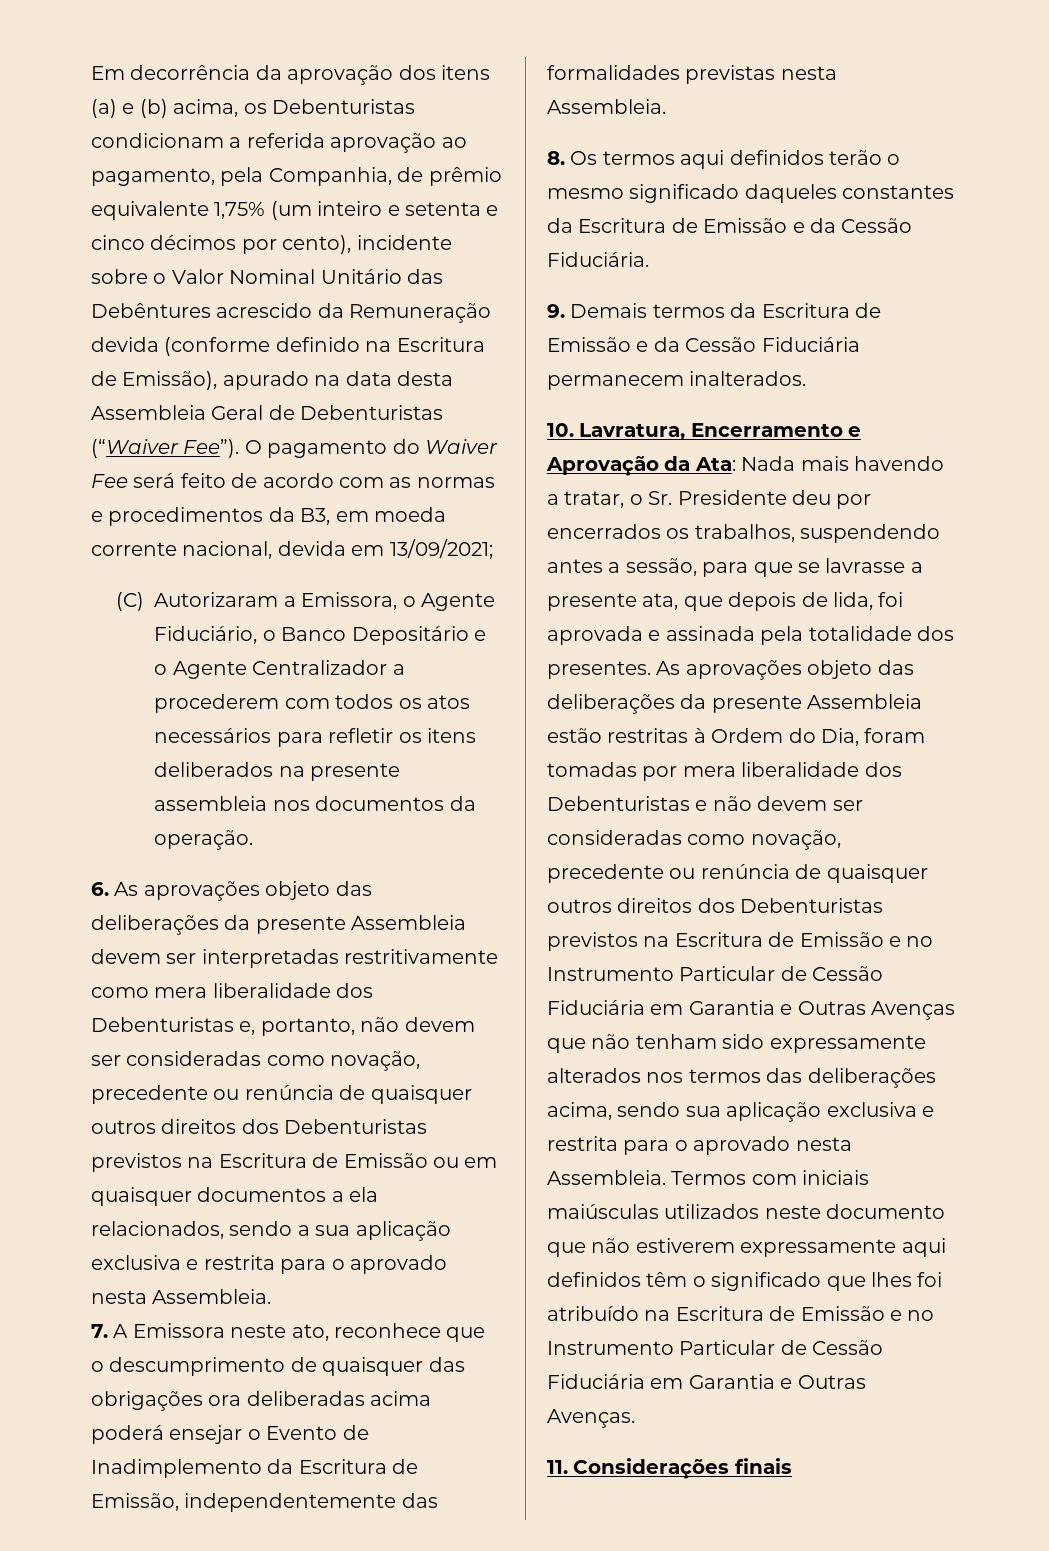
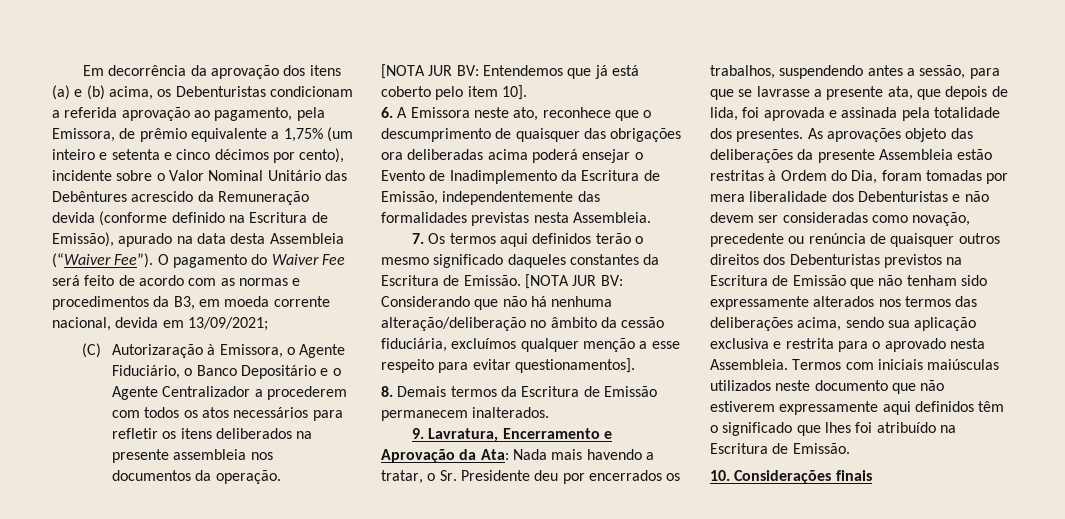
- Em decorrência da aprovação dos itens (a) e (b) acima, os Debenturistas condicionam a referida aprovação ao pagamento, pela Companhia, de prêmio equivalente 1,75% (um inteiro e setenta e cinco décimos por cento), incidente sobre o Valor Nominal Unitário das Debêntures acrescido da Remuneração devida (conforme definido na Escritura de Emissão), apurado na data desta Assembleia Geral de Debenturistas (“Waiver Fee”).
+ Em decorrência da aprovação dos itens (a) e (b) acima, os Debenturistas condicionam a referida aprovação ao pagamento, pela Emissora, de prêmio equivalente a 1,75% (um inteiro e setenta e cinco décimos por cento), incidente sobre o Valor Nominal Unitário das Debêntures acrescido da Remuneração devida (conforme definido na Escritura de Emissão), apurado na data desta Assembleia (“Waiver Fee”).
- (C) Autorizaram a Emissora, o Agente Fiduciário, o Banco Depositário e o Agente Centralizador a procederem com todos os atos necessários para refletir os itens deliberados na presente assembleia nos documentos da operação.
+ (C) Autorizaração à Emissora, o Agente Fiduciário, o Banco Depositário e o Agente Centralizador a procederem com todos os atos necessários para refletir os itens deliberados na presente assembleia nos documentos da operação.
- 6. As aprovações objeto das deliberações da presente Assembleia devem ser interpretadas restritivamente como mera liberalidade dos Debenturistas e, portanto, não devem ser consideradas como novação, precedente ou renúncia de quaisquer outros direitos dos Debenturistas previstos na Escritura de Emissão ou em quaisquer documentos a ela relacionados, sendo a sua aplicação exclusiva e restrita para o aprovado nesta Assembleia.
- 7. A Emissora neste ato, reconhece que o descumprimento de quaisquer das obrigações ora deliberadas acima poderá ensejar o Evento de Inadimplemento da Escritura de Emissão, independentemente das formalidades previstas nesta Assembleia.
+ [NOTA JUR BV: Entendemos que já está coberto pelo item 10].
+ 6. A Emissora neste ato, reconhece que o descumprimento de quaisquer das obrigações ora deliberadas acima poderá ensejar o Evento de Inadimplemento da Escritura de Emissão, independentemente das formalidades previstas nesta Assembleia.
- 8. Os termos aqui definidos terão o mesmo significado daqueles constantes da Escritura de Emissão e da Cessão Fiduciária.
- 9. Demais termos da Escritura de Emissão e da Cessão Fiduciária permanecem inalterados.
+ 7. Os termos aqui definidos terão o mesmo significado daqueles constantes da Escritura de Emissão. [NOTA JUR BV: Considerando que não há nenhuma alteração/deliberação no âmbito da cessão fiduciária, excluímos qualquer menção a esse respeito para evitar questionamentos].
+ 8. Demais termos da Escritura de Emissão permanecem inalterados.
- 10. Lavratura, Encerramento e Aprovação da Ata: Nada mais havendo a tratar, o Sr. Presidente deu por encerrados os trabalhos, suspendendo antes a sessão, para que se lavrasse a presente ata, que depois de lida, foi aprovada e assinada pela totalidade dos presentes.
+ 9. Lavratura, Encerramento e Aprovação da Ata: Nada mais havendo a tratar, o Sr. Presidente deu por encerrados os trabalhos, suspendendo antes a sessão, para que se lavrasse a presente ata, que depois de lida, foi aprovada e assinada pela totalidade dos presentes.
- As aprovações objeto das deliberações da presente Assembleia estão restritas à Ordem do Dia, foram tomadas por mera liberalidade dos Debenturistas e não devem ser consideradas como novação, precedente ou renúncia de quaisquer outros direitos dos Debenturistas previstos na Escritura de Emissão e no Instrumento Particular de Cessão Fiduciária em Garantia e Outras Avenças que não tenham sido expressamente alterados nos termos das deliberações acima, sendo sua aplicação exclusiva e restrita para o aprovado nesta Assembleia.
+ As aprovações objeto das deliberações da presente Assembleia estão restritas à Ordem do Dia, foram tomadas por mera liberalidade dos Debenturistas e não devem ser consideradas como novação, precedente ou renúncia de quaisquer outros direitos dos Debenturistas previstos na Escritura de Emissão que não tenham sido expressamente alterados nos termos das deliberações acima, sendo sua aplicação exclusiva e restrita para o aprovado nesta Assembleia.
- Termos com iniciais maiúsculas utilizados neste documento que não estiverem expressamente aqui definidos têm o significado que lhes foi atribuído na Escritura de Emissão e no Instrumento Particular de Cessão Fiduciária em Garantia e Outras Avenças.
- 11. Considerações finais
+ Termos com iniciais maiúsculas utilizados neste documento que não estiverem expressamente aqui definidos têm o significado que lhes foi atribuído na Escritura de Emissão.
+ 10. Considerações finais

